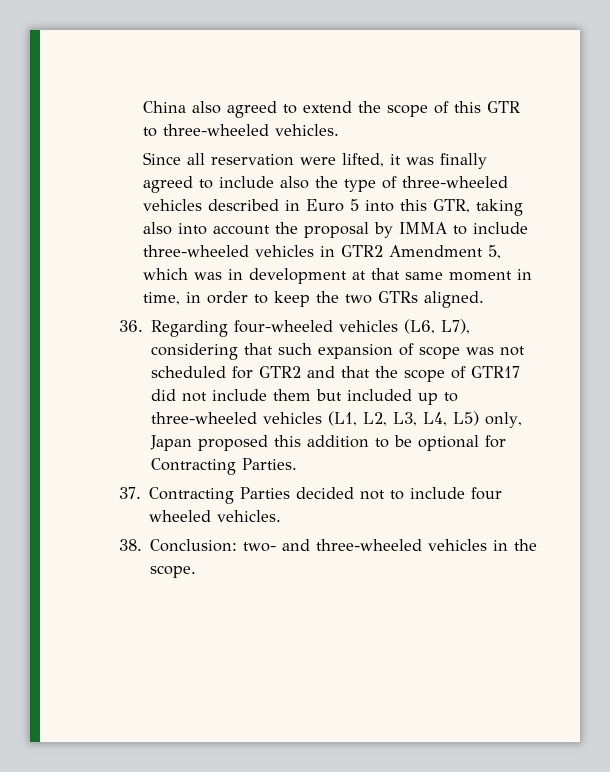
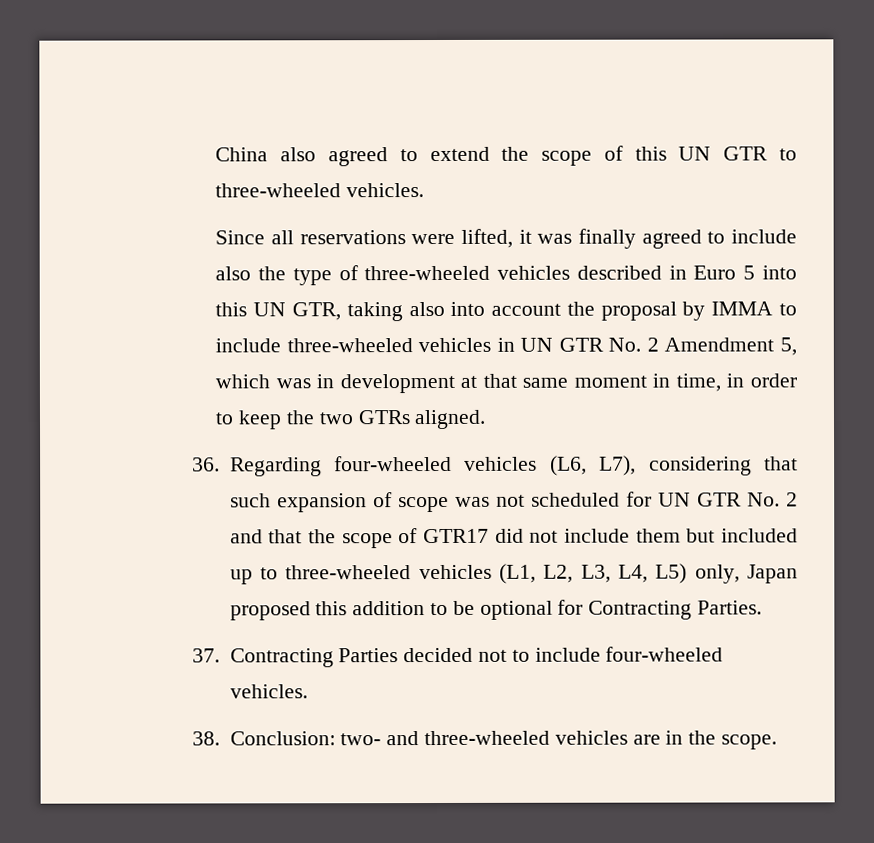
- China also agreed to extend the scope of this GTR to three-wheeled vehicles.
+ China also agreed to extend the scope of this UN GTR to three-wheeled vehicles.
- Since all reservation were lifted, it was finally agreed to include also the type of three-wheeled vehicles described in Euro 5 into this GTR, taking also into account the proposal by IMMA to include three-wheeled vehicles in GTR2 Amendment 5, which was in development at that same moment in time, in order to keep the two GTRs aligned.
+ Since all reservations were lifted, it was finally agreed to include also the type of three-wheeled vehicles described in Euro 5 into this UN GTR, taking also into account the proposal by IMMA to include three-wheeled vehicles in UN GTR No. 2 Amendment 5, which was in development at that same moment in time, in order to keep the two GTRs aligned.
- 36. Regarding four-wheeled vehicles (L6, L7), considering that such expansion of scope was not scheduled for GTR2 and that the scope of GTR17 did not include them but included up to three-wheeled vehicles (L1, L2, L3, L4, L5) only, Japan proposed this addition to be optional for Contracting Parties.
+ 36. Regarding four-wheeled vehicles (L6, L7), considering that such expansion of scope was not scheduled for UN GTR No. 2 and that the scope of GTR17 did not include them but included up to three-wheeled vehicles (L1, L2, L3, L4, L5) only, Japan proposed this addition to be optional for Contracting Parties.
- 37. Contracting Parties decided not to include four wheeled vehicles.
+ 37. Contracting Parties decided not to include four-wheeled vehicles.
- 38. Conclusion: two- and three-wheeled vehicles in the scope.
+ 38. Conclusion: two- and three-wheeled vehicles are in the scope.

